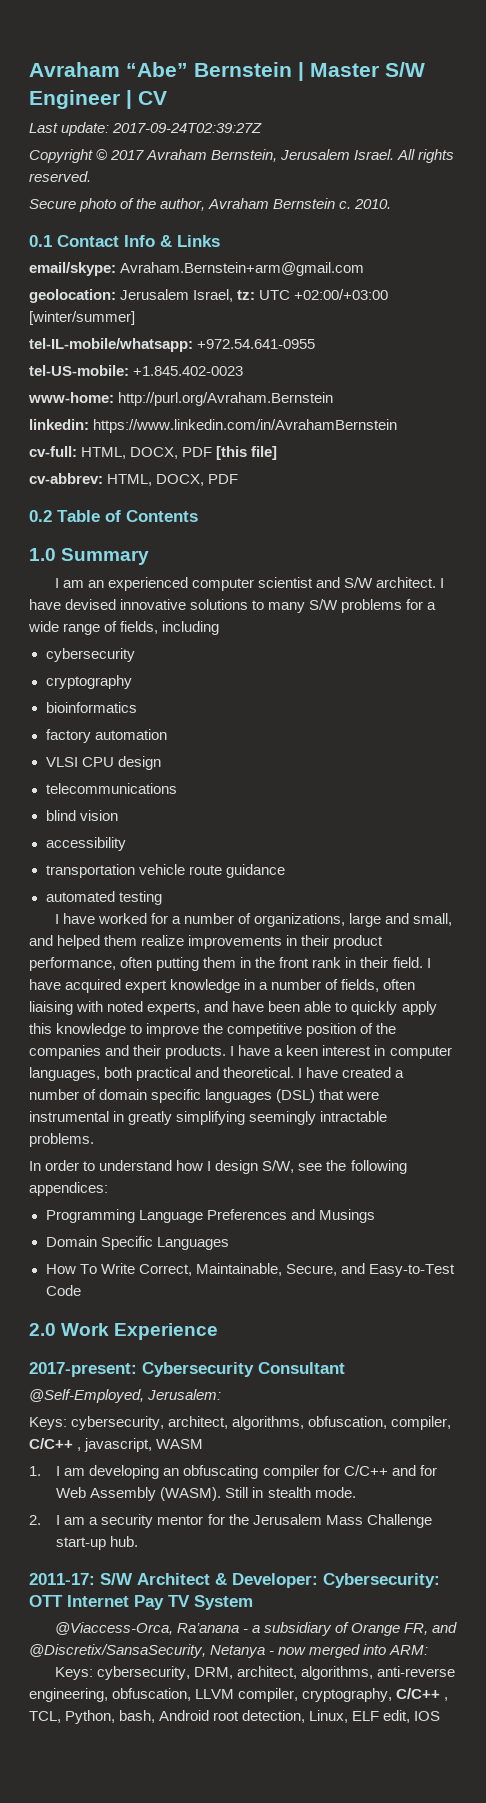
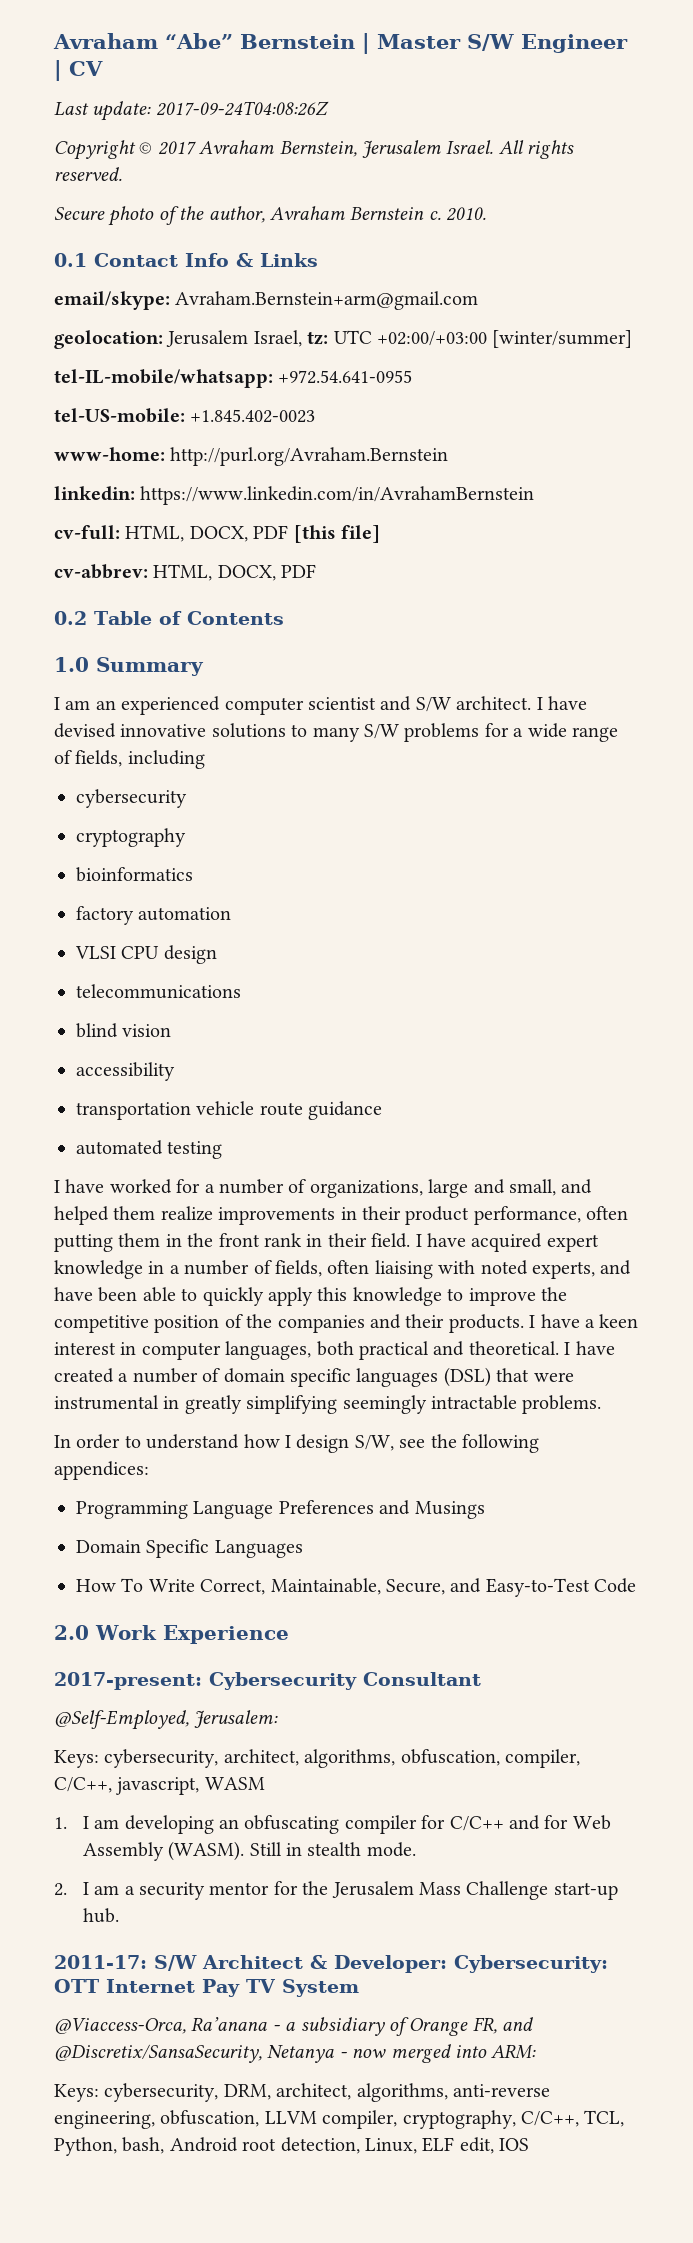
- Last update: 2017-09-24T02:39:27Z
+ Last update: 2017-09-24T04:08:26Z
- Keys: cybersecurity, architect, algorithms, obfuscation, compiler, C/C++ , javascript, WASM
+ Keys: cybersecurity, architect, algorithms, obfuscation, compiler, C/C++, javascript, WASM
- Keys: cybersecurity, DRM, architect, algorithms, anti-reverse engineering, obfuscation, LLVM compiler, cryptography, C/C++ , TCL, Python, bash, Android root detection, Linux, ELF edit, IOS
+ Keys: cybersecurity, DRM, architect, algorithms, anti-reverse engineering, obfuscation, LLVM compiler, cryptography, C/C++, TCL, Python, bash, Android root detection, Linux, ELF edit, IOS

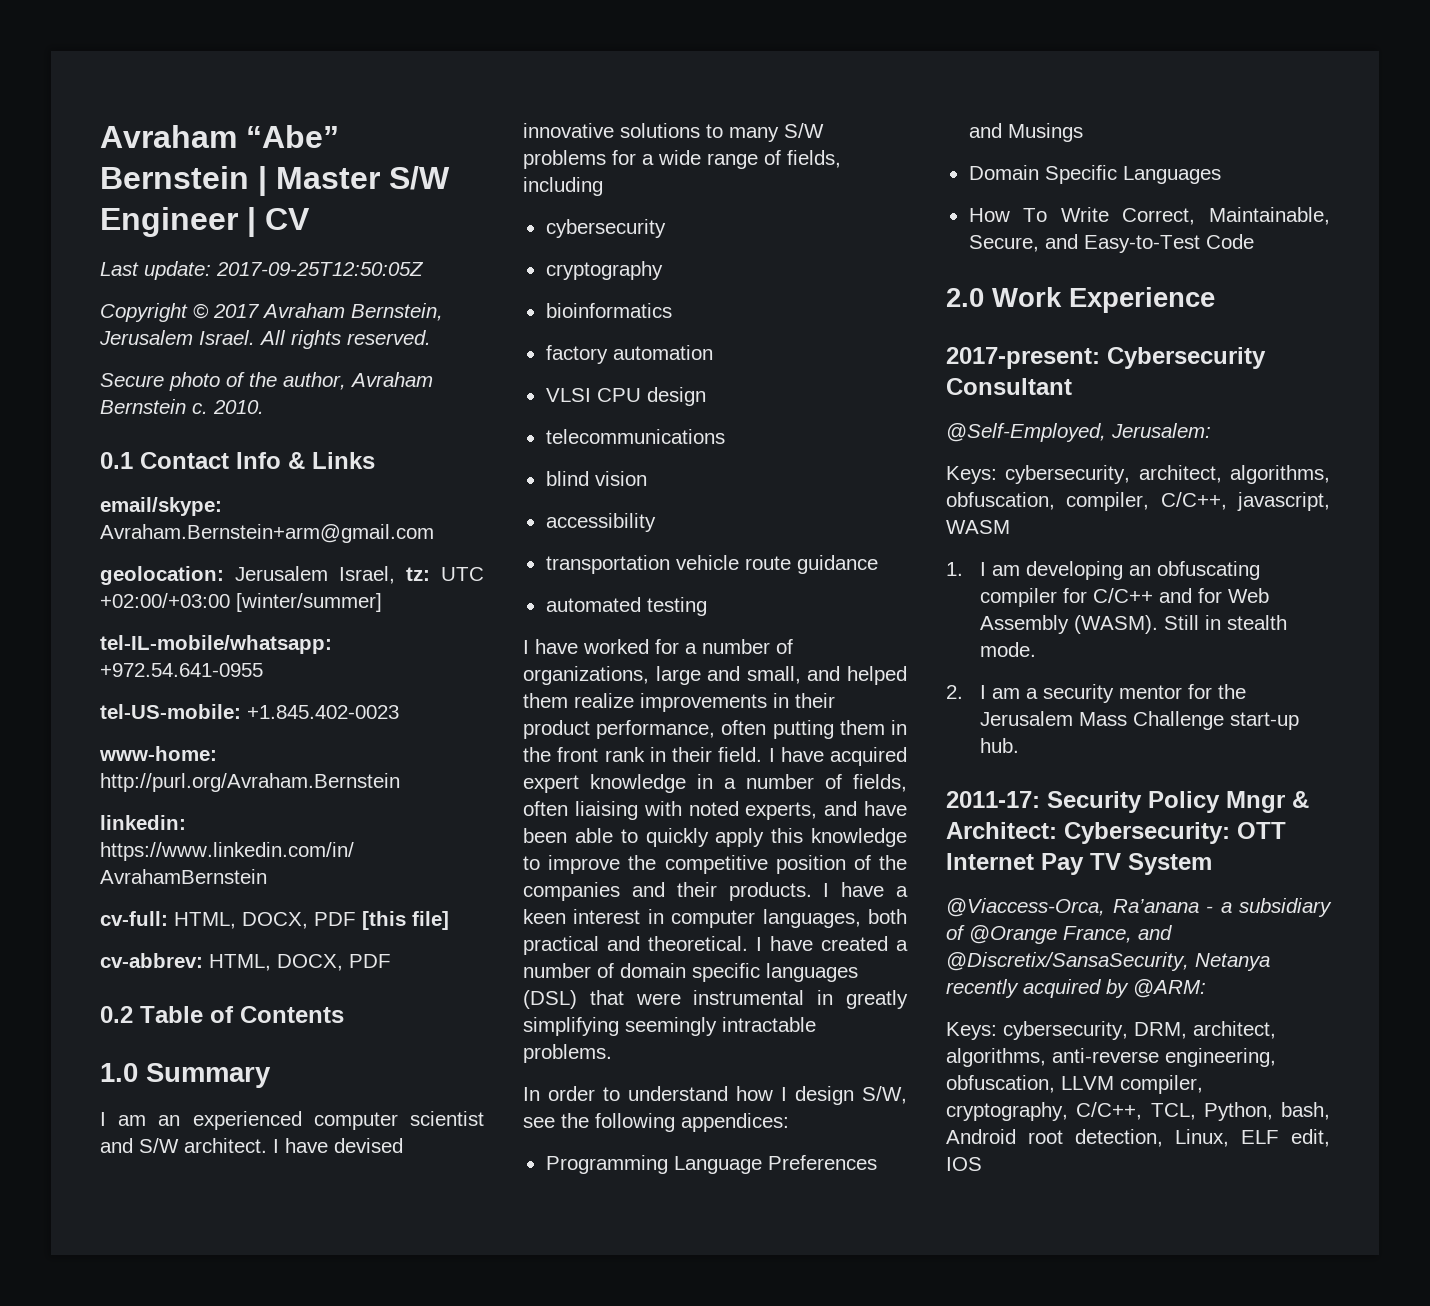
- Last update: 2017-09-24T04:08:26Z
+ Last update: 2017-09-25T12:50:05Z
- 2011-17: S/W Architect & Developer: Cybersecurity: OTT Internet Pay TV System
+ 2011-17: Security Policy Mngr & Architect: Cybersecurity: OTT Internet Pay TV System
- @Viaccess-Orca, Ra’anana - a subsidiary of Orange FR, and @Discretix/SansaSecurity, Netanya - now merged into ARM:
+ @Viaccess-Orca, Ra’anana - a subsidiary of @Orange France, and @Discretix/SansaSecurity, Netanya recently acquired by @ARM:

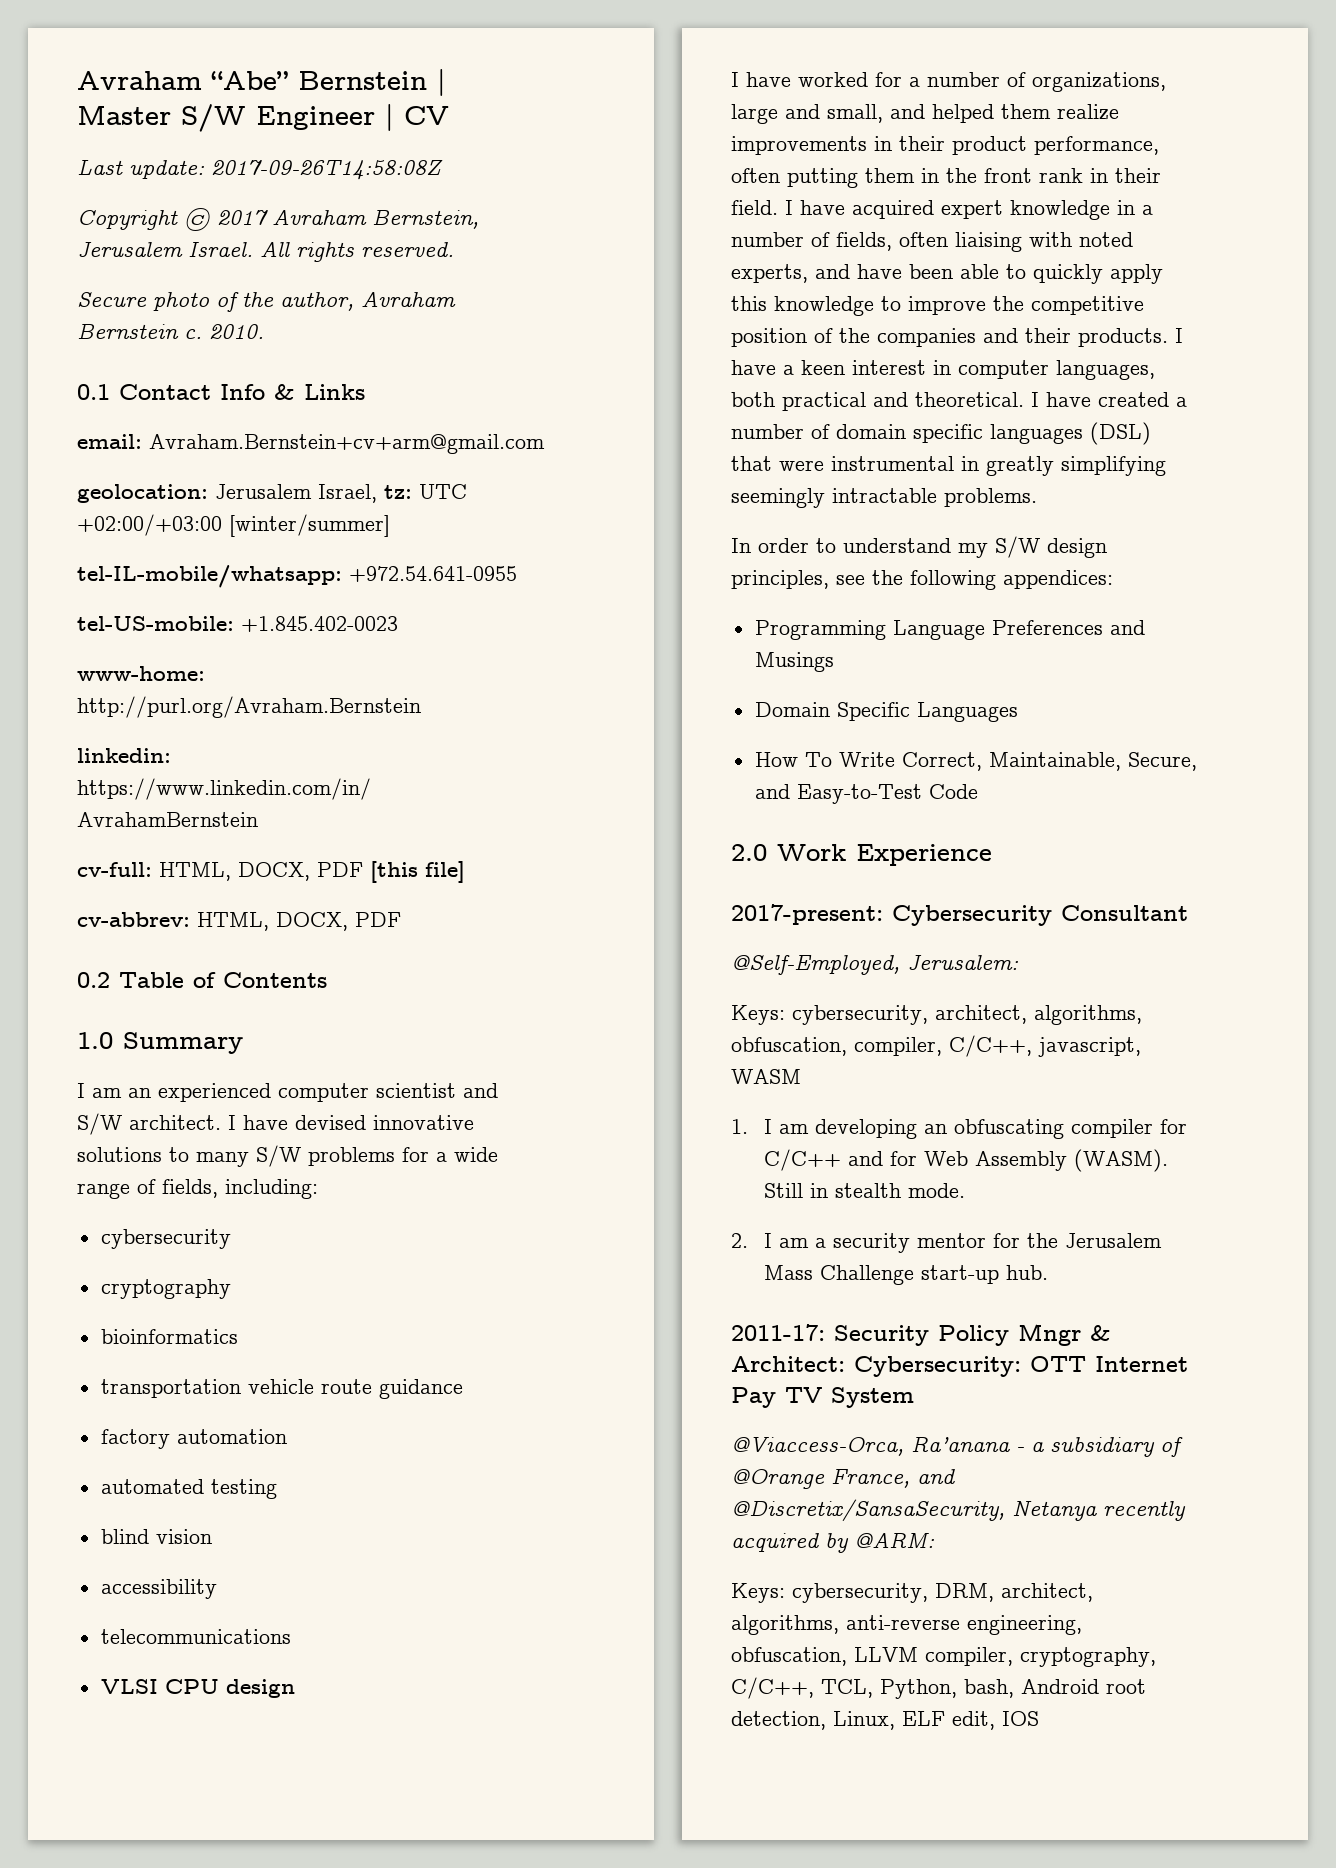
- Last update: 2017-09-25T12:50:05Z
+ Last update: 2017-09-26T14:58:08Z
- email/skype: Avraham.Bernstein+arm@gmail.com
+ email: Avraham.Bernstein+cv+arm@gmail.com
- I have devised innovative solutions to many S/W problems for a wide range of fields, including
+ I have devised innovative solutions to many S/W problems for a wide range of fields, including:
+ transportation vehicle route guidance
  factory automation
- VLSI CPU design
- telecommunications
+ automated testing
  blind vision
  accessibility
- transportation vehicle route guidance
- automated testing
+ telecommunications
+ VLSI CPU design
- In order to understand how I design S/W, see the following appendices:
+ In order to understand my S/W design principles, see the following appendices:

